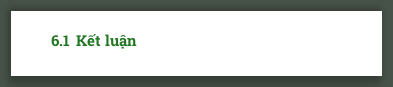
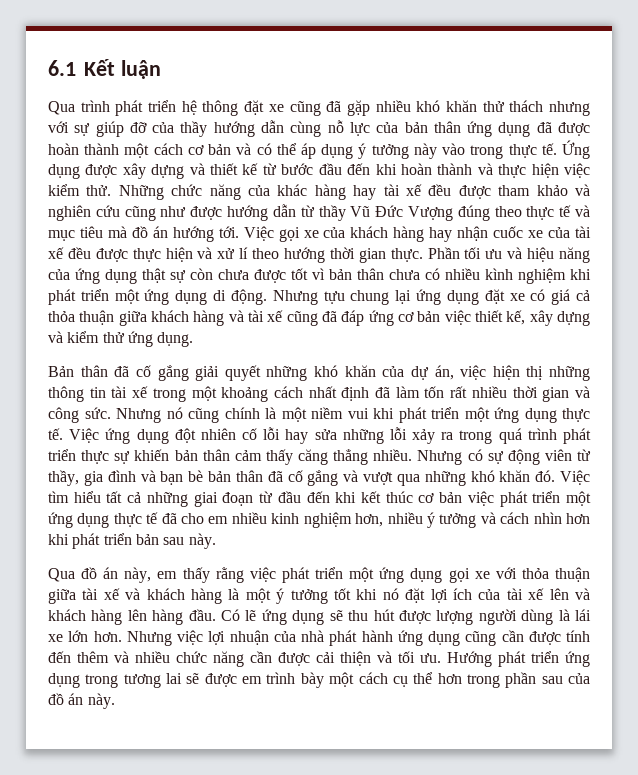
+ Qua trình phát triển hệ thông đặt xe cũng đã gặp nhiều khó khăn thử thách nhưng với sự giúp đỡ của thầy hướng dẫn cùng nỗ lực của bản thân ứng dụng đã được hoàn thành một cách cơ bản và có thể áp dụng ý tưởng này vào trong thực tế. Ứng dụng được xây dựng và thiết kế từ bước đầu đến khi hoàn thành và thực hiện việc kiểm thử. Những chức năng của khác hàng hay tài xế đều được tham khảo và nghiên cứu cũng như được hướng dẫn từ thầy Vũ Đức Vượng đúng theo thực tế và mục tiêu mà đồ án hướng tới. Việc gọi xe của khách hàng hay nhận cuốc xe của tài xế đều được thực hiện và xử lí theo hướng thời gian thực. Phần tối ưu và hiệu năng của ứng dụng thật sự còn chưa được tốt vì bản thân chưa có nhiều kình nghiệm khi phát triển một ứng dụng di động. Nhưng tựu chung lại ứng dụng đặt xe có giá cả thỏa thuận giữa khách hàng và tài xế cũng đã đáp ứng cơ bản việc thiết kế, xây dựng và kiểm thử ứng dụng.
+ Bản thân đã cố gắng giải quyết những khó khăn của dự án, việc hiện thị những thông tin tài xế trong một khoảng cách nhất định đã làm tốn rất nhiều thời gian và công sức. Nhưng nó cũng chính là một niềm vui khi phát triển một ứng dụng thực tế. Việc ứng dụng đột nhiên cố lỗi hay sửa những lỗi xảy ra trong quá trình phát triển thực sự khiến bản thân cảm thấy căng thẳng nhiều. Nhưng có sự động viên từ thầy, gia đình và bạn bè bản thân đã cố gắng và vượt qua những khó khăn đó. Việc tìm hiểu tất cả những giai đoạn từ đầu đến khi kết thúc cơ bản việc phát triển một ứng dụng thực tế đã cho em nhiều kinh nghiệm hơn, nhiều ý tưởng và cách nhìn hơn khi phát triển bản sau này.
+ Qua đồ án này, em thấy rằng việc phát triển một ứng dụng gọi xe với thỏa thuận giữa tài xế và khách hàng là một ý tưởng tốt khi nó đặt lợi ích của tài xế lên và khách hàng lên hàng đầu. Có lẽ ứng dụng sẽ thu hút được lượng người dùng là lái xe lớn hơn. Nhưng việc lợi nhuận của nhà phát hành ứng dụng cũng cần được tính đến thêm và nhiều chức năng cần được cải thiện và tối ưu. Hướng phát triển ứng dụng trong tương lai sẽ được em trình bày một cách cụ thể hơn trong phần sau của đồ án này.

